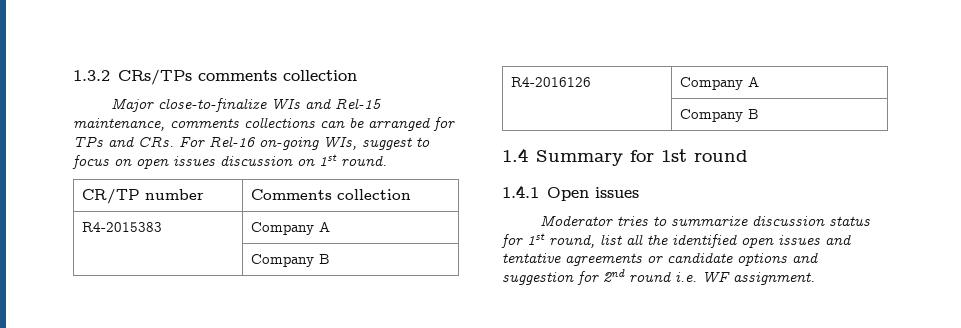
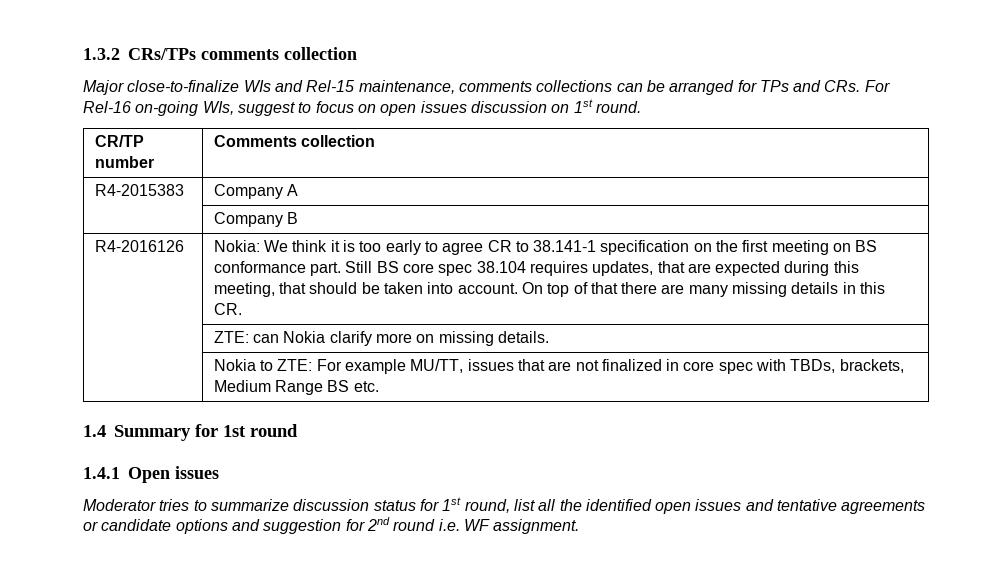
- R4-2016126 | Company A
- | Company B
+ R4-2016126 | Nokia: We think it is too early to agree CR to 38.141-1 specification on the first meeting on BS conformance part. Still BS core spec 38.104 requires updates, that are expected during this meeting, that should be taken into account. On top of that there are many missing details in this CR.
+ | ZTE: can Nokia clarify more on missing details.
+ | Nokia to ZTE: For example MU/TT, issues that are not finalized in core spec with TBDs, brackets, Medium Range BS etc.

